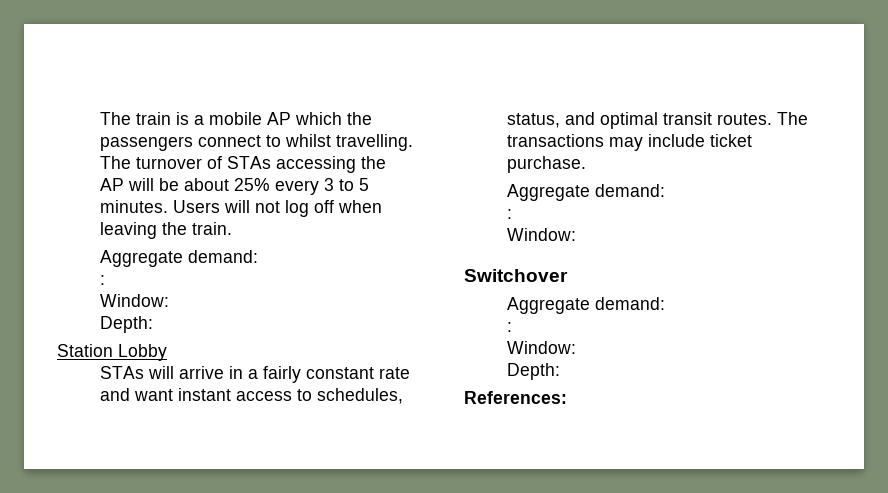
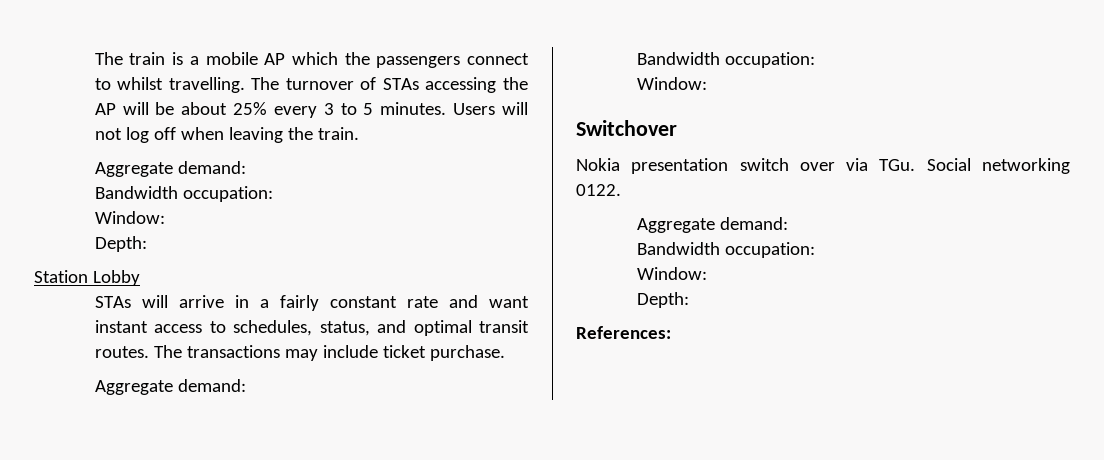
  Users will not log off when leaving the train.
  Aggregate demand:
- :
+ Bandwidth occupation:
  The transactions may include ticket purchase.
  Aggregate demand:
- :
+ Bandwidth occupation:
  Switchover
+ Nokia presentation switch over via TGu. Social networking 0122.
  Aggregate demand:
- :
+ Bandwidth occupation:

